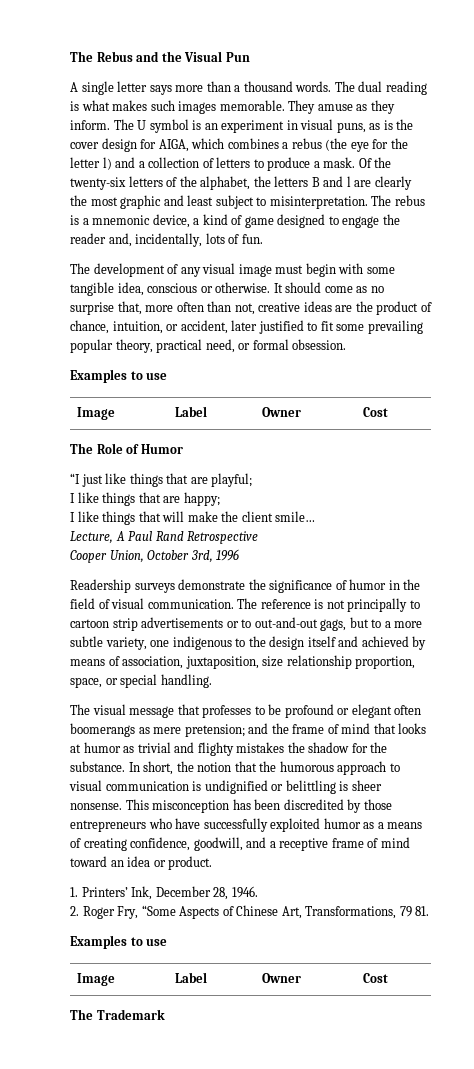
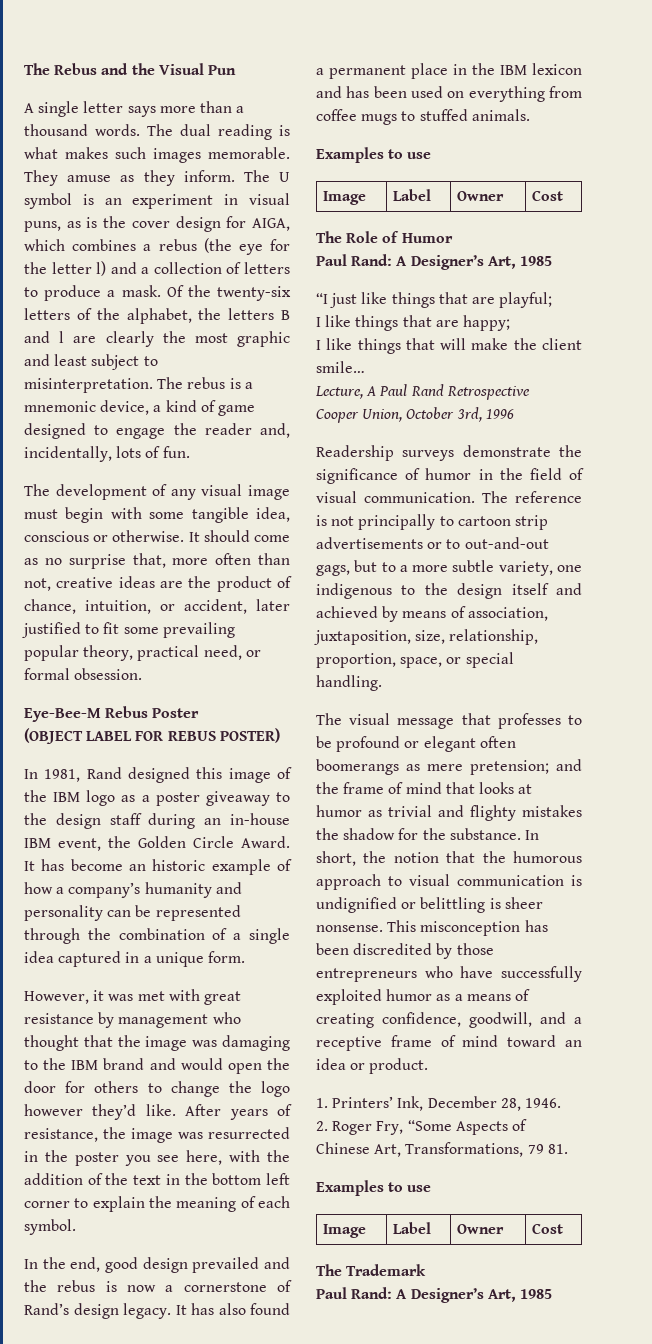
+ Eye-Bee-M Rebus Poster
+ (OBJECT LABEL FOR REBUS POSTER)
+ In 1981, Rand designed this image of the IBM logo as a poster giveaway to the design staff during an in-house IBM event, the Golden Circle Award. It has become an historic example of how a company’s humanity and personality can be represented through the combination of a single idea captured in a unique form.
+ However, it was met with great resistance by management who thought that the image was damaging to the IBM brand and would open the door for others to change the logo however they’d like. After years of resistance, the image was resurrected in the poster you see here, with the addition of the text in the bottom left corner to explain the meaning of each symbol.
+ In the end, good design prevailed and the rebus is now a cornerstone of Rand’s design legacy. It has also found a permanent place in the IBM lexicon and has been used on everything from coffee mugs to stuffed animals.
  The Role of Humor
+ Paul Rand: A Designer’s Art, 1985
- The reference is not principally to cartoon strip advertisements or to out-and-out gags, but to a more subtle variety, one indigenous to the design itself and achieved by means of association, juxtaposition, size relationship proportion, space, or special handling.
+ The reference is not principally to cartoon strip advertisements or to out-and-out gags, but to a more subtle variety, one indigenous to the design itself and achieved by means of association, juxtaposition, size, relationship, proportion, space, or special handling.
  The Trademark
+ Paul Rand: A Designer’s Art, 1985

